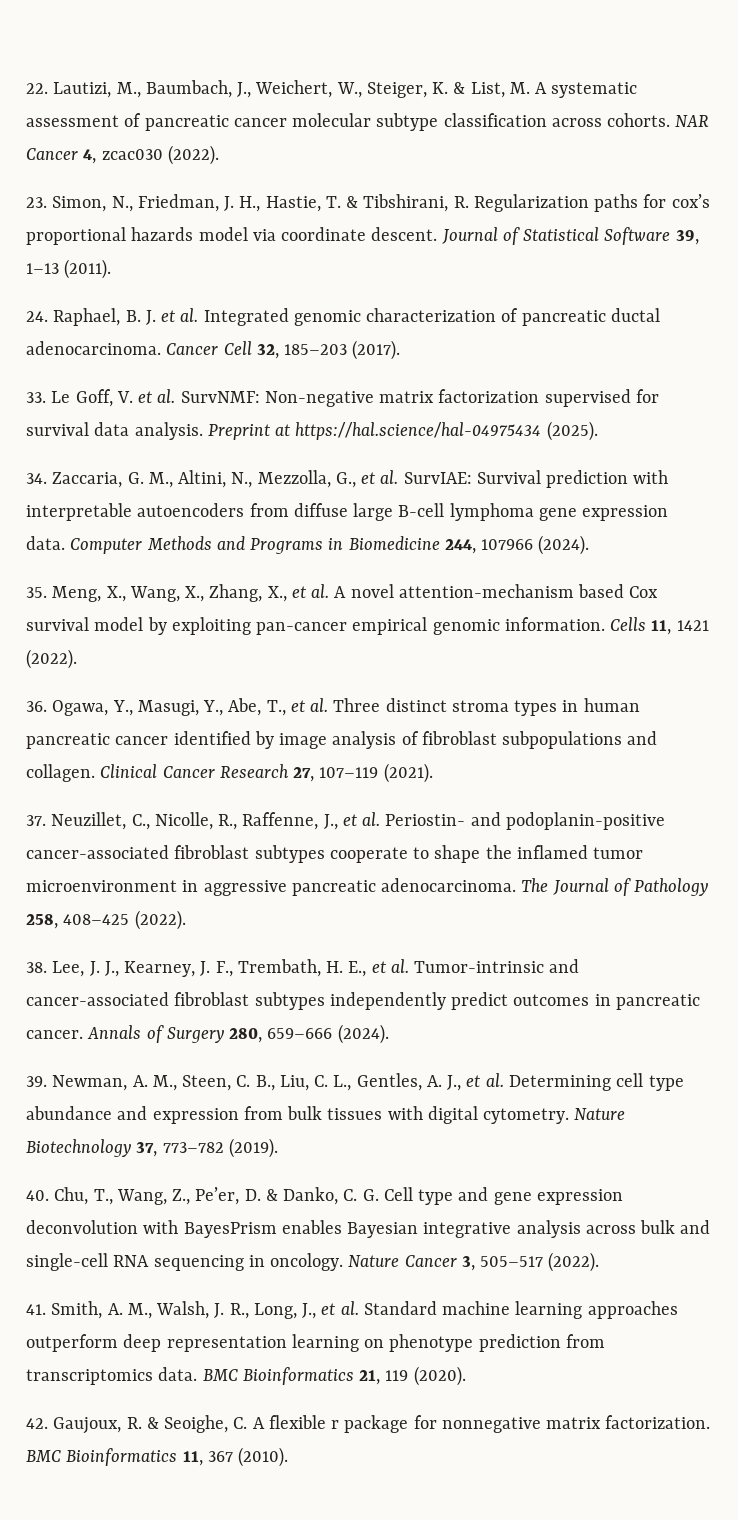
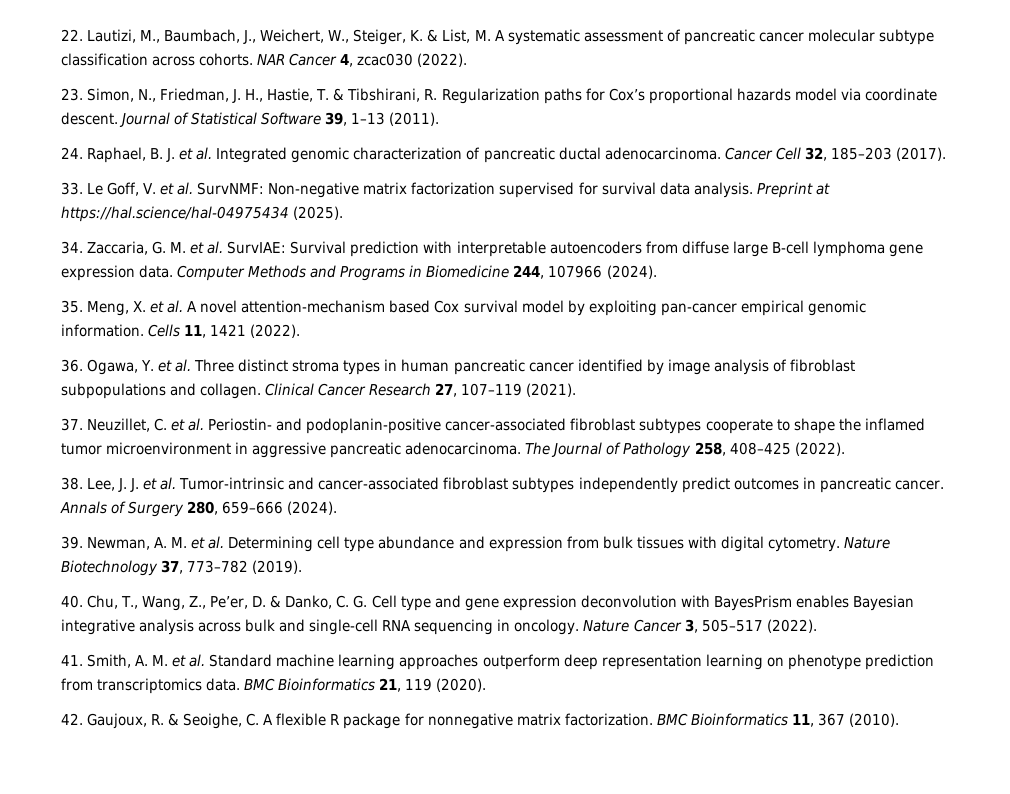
- 23. Simon, N., Friedman, J. H., Hastie, T. & Tibshirani, R. Regularization paths for cox’s proportional hazards model via coordinate descent.
+ 23. Simon, N., Friedman, J. H., Hastie, T. & Tibshirani, R. Regularization paths for Cox’s proportional hazards model via coordinate descent.
- 34. Zaccaria, G. M., Altini, N., Mezzolla, G., et al. SurvIAE: Survival prediction with interpretable autoencoders from diffuse large B-cell lymphoma gene expression data.
+ 34. Zaccaria, G. M. et al. SurvIAE: Survival prediction with interpretable autoencoders from diffuse large B-cell lymphoma gene expression data.
- 35. Meng, X., Wang, X., Zhang, X., et al. A novel attention-mechanism based Cox survival model by exploiting pan-cancer empirical genomic information.
+ 35. Meng, X. et al. A novel attention-mechanism based Cox survival model by exploiting pan-cancer empirical genomic information.
- 36. Ogawa, Y., Masugi, Y., Abe, T., et al. Three distinct stroma types in human pancreatic cancer identified by image analysis of fibroblast subpopulations and collagen.
+ 36. Ogawa, Y. et al. Three distinct stroma types in human pancreatic cancer identified by image analysis of fibroblast subpopulations and collagen.
- 37. Neuzillet, C., Nicolle, R., Raffenne, J., et al. Periostin- and podoplanin-positive cancer-associated fibroblast subtypes cooperate to shape the inflamed tumor microenvironment in aggressive pancreatic adenocarcinoma.
+ 37. Neuzillet, C. et al. Periostin- and podoplanin-positive cancer-associated fibroblast subtypes cooperate to shape the inflamed tumor microenvironment in aggressive pancreatic adenocarcinoma.
- 38. Lee, J. J., Kearney, J. F., Trembath, H. E., et al. Tumor-intrinsic and cancer-associated fibroblast subtypes independently predict outcomes in pancreatic cancer.
+ 38. Lee, J. J. et al. Tumor-intrinsic and cancer-associated fibroblast subtypes independently predict outcomes in pancreatic cancer.
- 39. Newman, A. M., Steen, C. B., Liu, C. L., Gentles, A. J., et al. Determining cell type abundance and expression from bulk tissues with digital cytometry.
+ 39. Newman, A. M. et al. Determining cell type abundance and expression from bulk tissues with digital cytometry.
- 41. Smith, A. M., Walsh, J. R., Long, J., et al. Standard machine learning approaches outperform deep representation learning on phenotype prediction from transcriptomics data.
+ 41. Smith, A. M. et al. Standard machine learning approaches outperform deep representation learning on phenotype prediction from transcriptomics data.
- 42. Gaujoux, R. & Seoighe, C. A flexible r package for nonnegative matrix factorization.
+ 42. Gaujoux, R. & Seoighe, C. A flexible R package for nonnegative matrix factorization.

